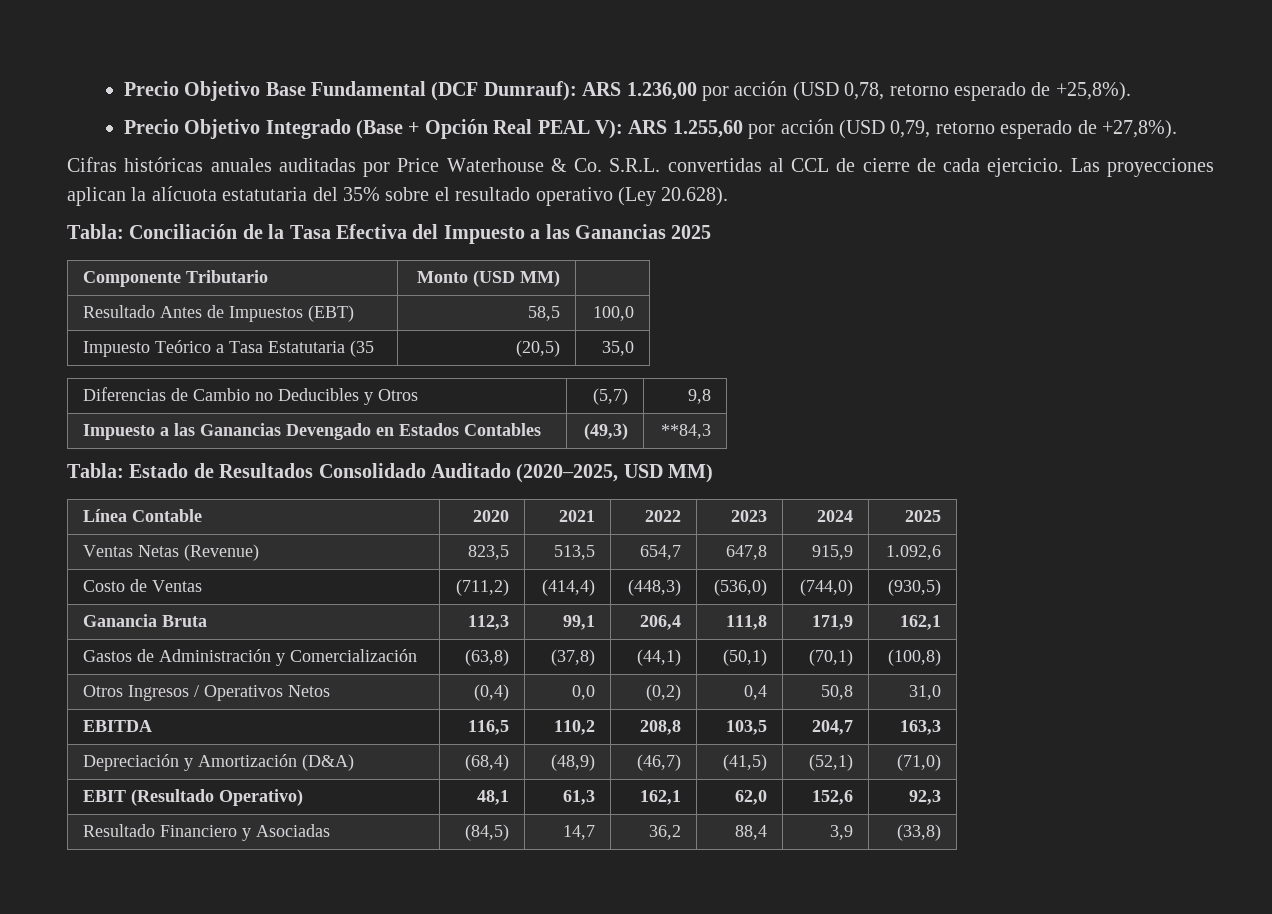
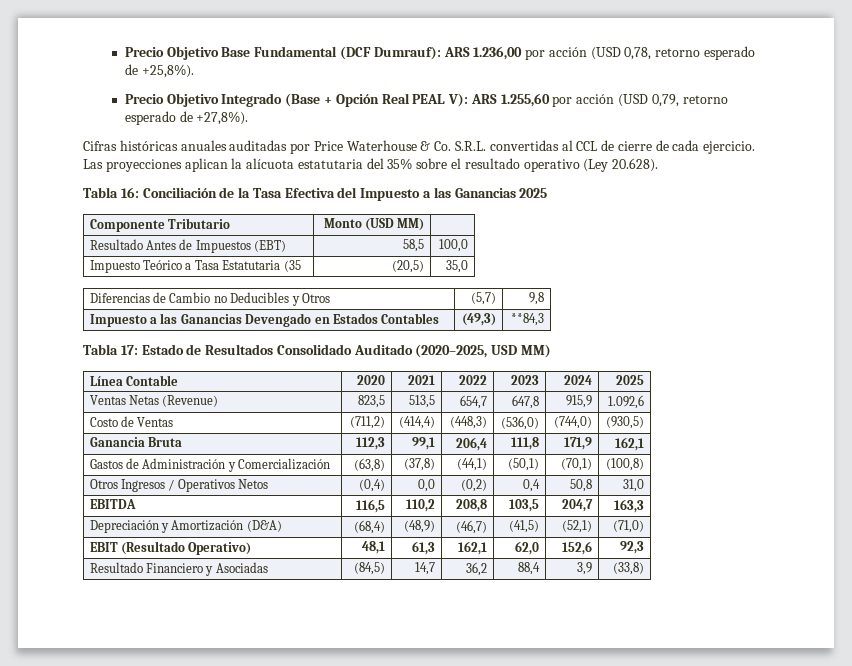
- Tabla: Conciliación de la Tasa Efectiva del Impuesto a las Ganancias 2025
+ Tabla 16: Conciliación de la Tasa Efectiva del Impuesto a las Ganancias 2025
- Tabla: Estado de Resultados Consolidado Auditado (2020–2025, USD MM)
+ Tabla 17: Estado de Resultados Consolidado Auditado (2020–2025, USD MM)

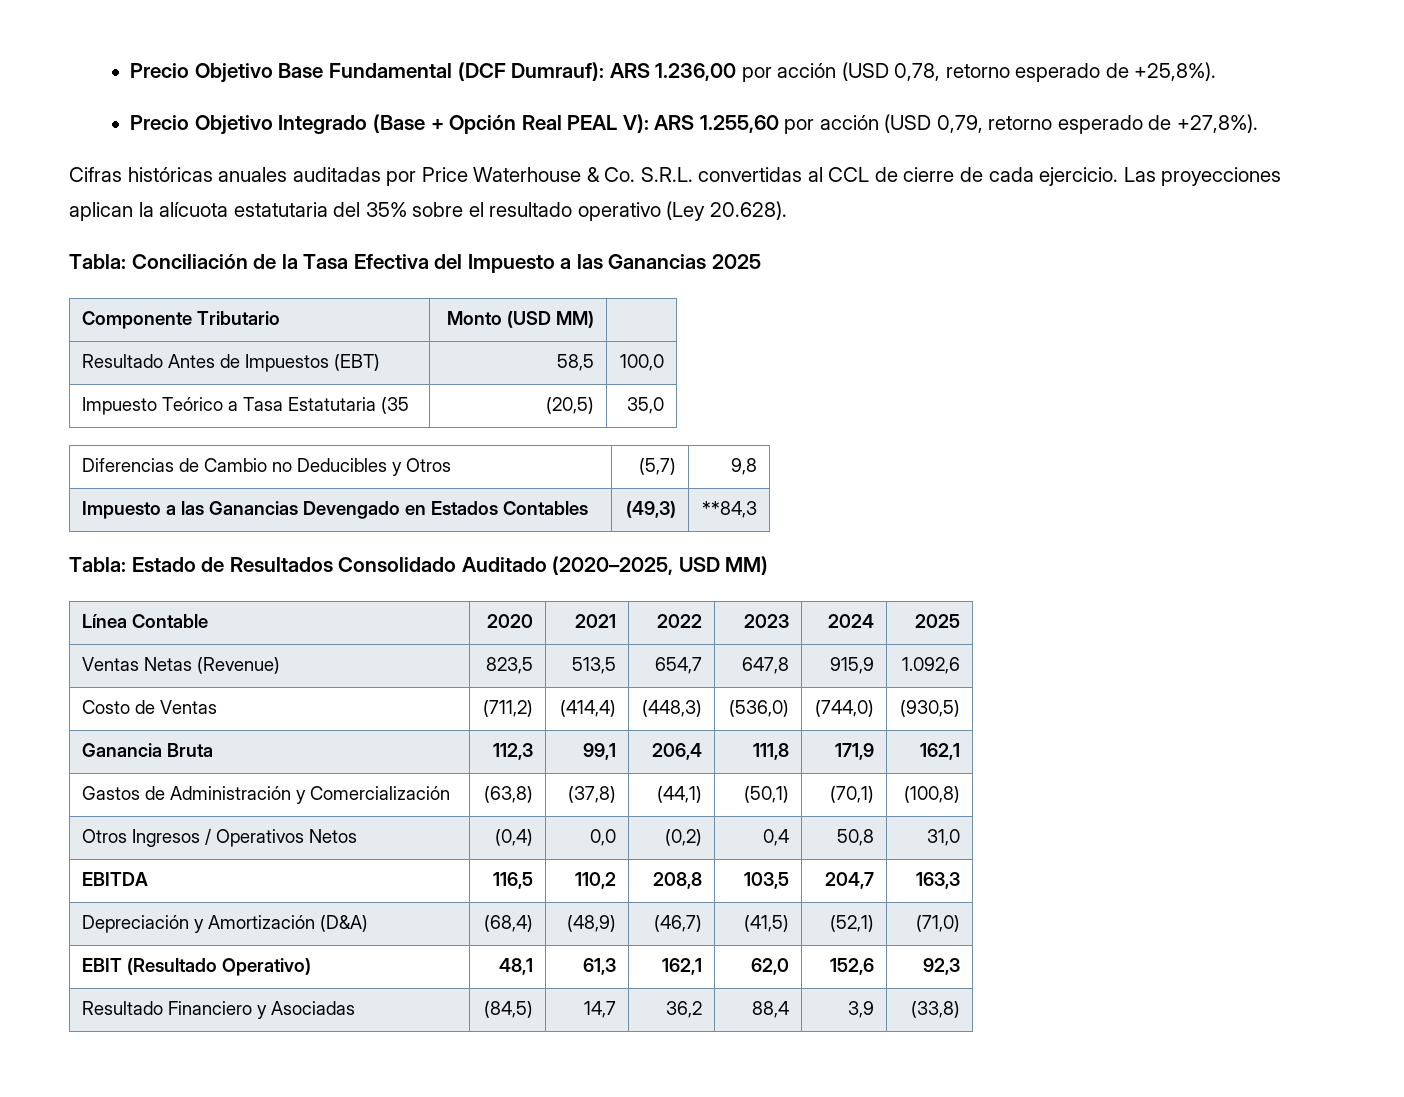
- Tabla 16: Conciliación de la Tasa Efectiva del Impuesto a las Ganancias 2025
+ Tabla: Conciliación de la Tasa Efectiva del Impuesto a las Ganancias 2025
- Tabla 17: Estado de Resultados Consolidado Auditado (2020–2025, USD MM)
+ Tabla: Estado de Resultados Consolidado Auditado (2020–2025, USD MM)

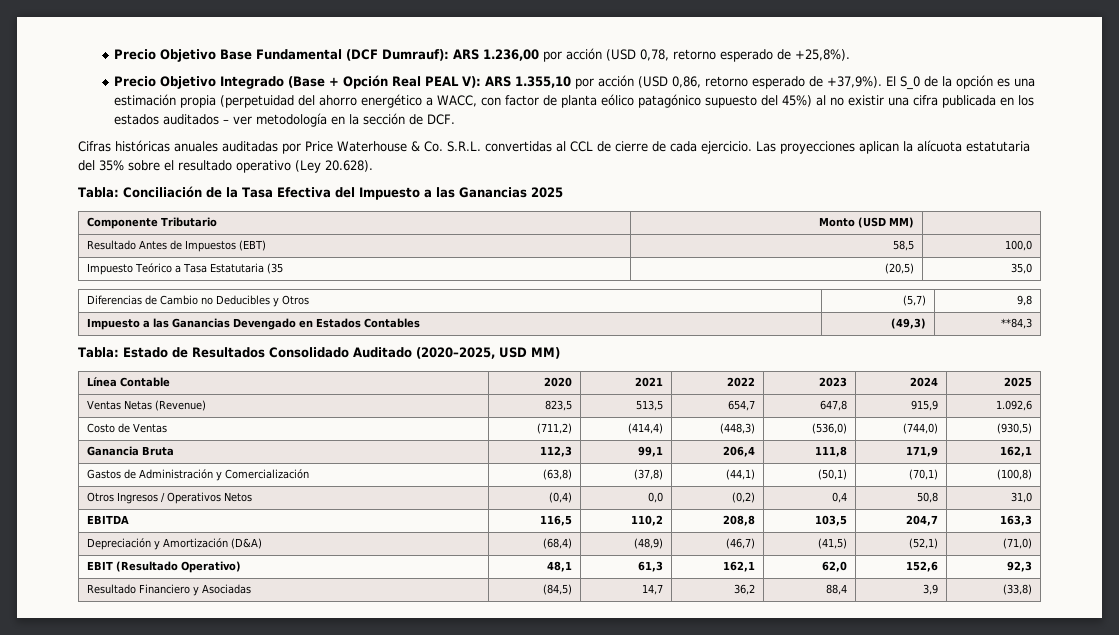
- Precio Objetivo Integrado (Base + Opción Real PEAL V): ARS 1.255,60 por acción (USD 0,79, retorno esperado de +27,8%).
+ Precio Objetivo Integrado (Base + Opción Real PEAL V): ARS 1.355,10 por acción (USD 0,86, retorno esperado de +37,9%). El S_0 de la opción es una estimación propia (perpetuidad del ahorro energético a WACC, con factor de planta eólico patagónico supuesto del 45%) al no existir una cifra publicada en los estados auditados – ver metodología en la sección de DCF.

